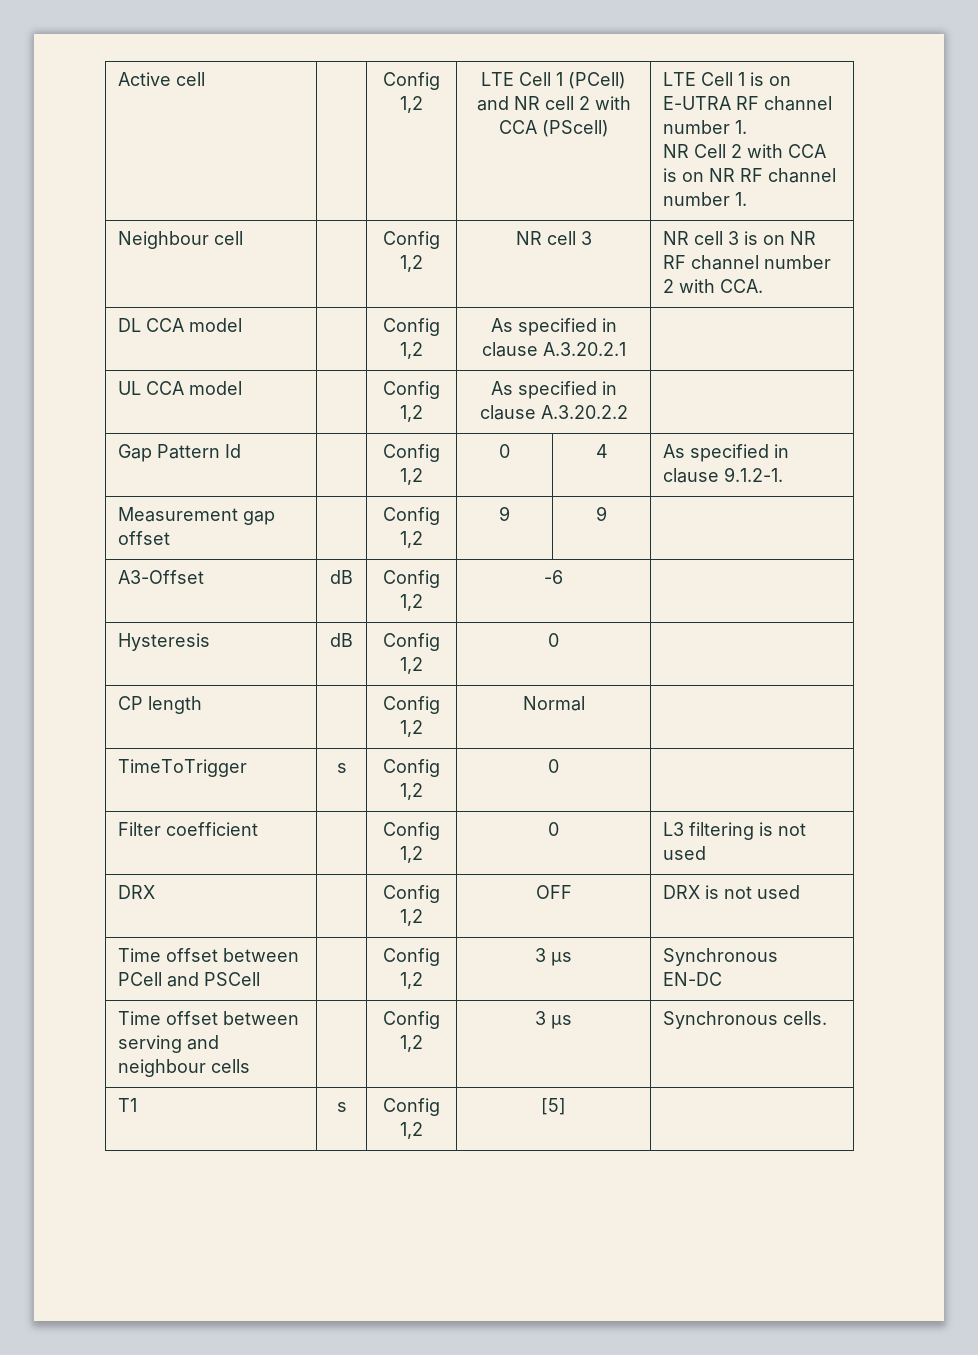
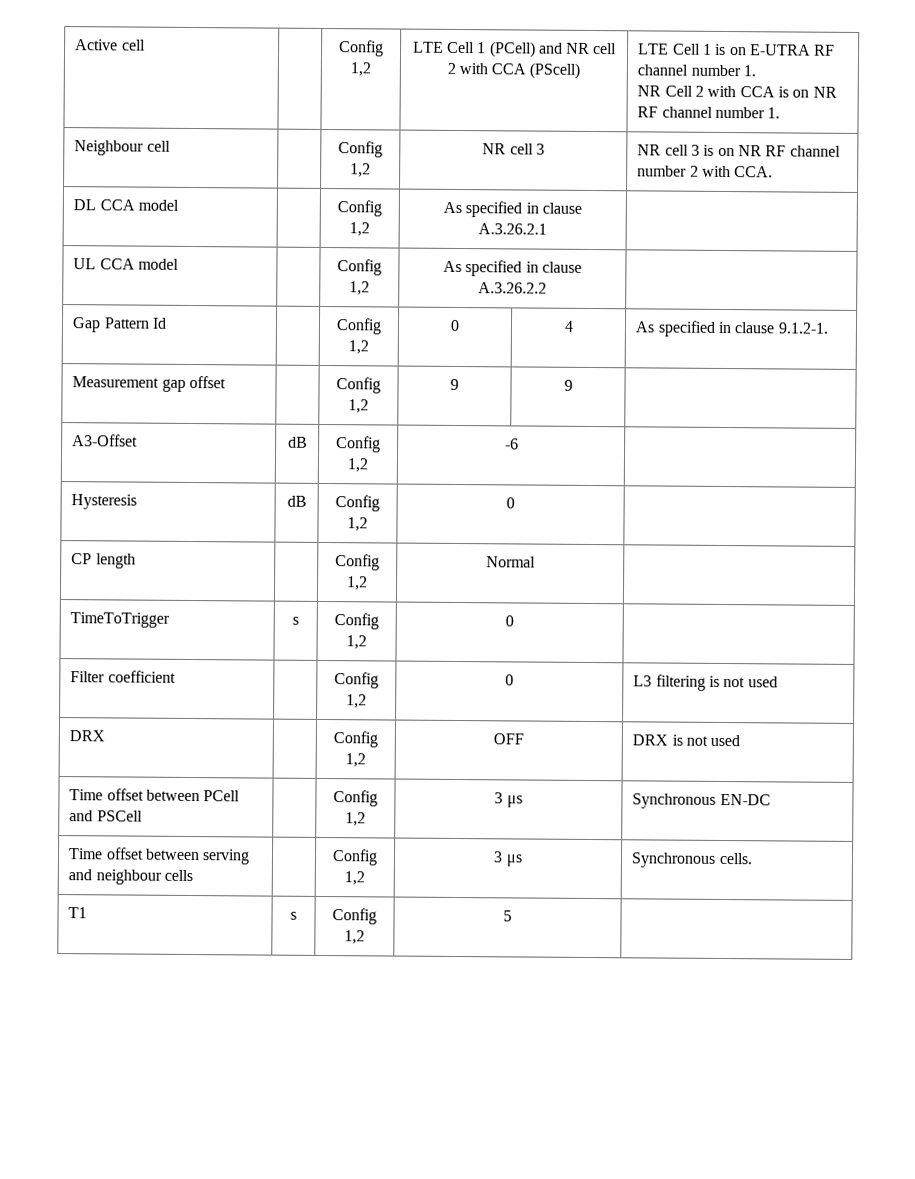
- DL CCA model | | Config 1,2 | As specified in clause A.3.20.2.1 |
+ DL CCA model | | Config 1,2 | As specified in clause A.3.26.2.1 |
- UL CCA model | | Config 1,2 | As specified in clause A.3.20.2.2 |
+ UL CCA model | | Config 1,2 | As specified in clause A.3.26.2.2 |
- T1 | s | Config 1,2 | [5] |
+ T1 | s | Config 1,2 | 5 |

